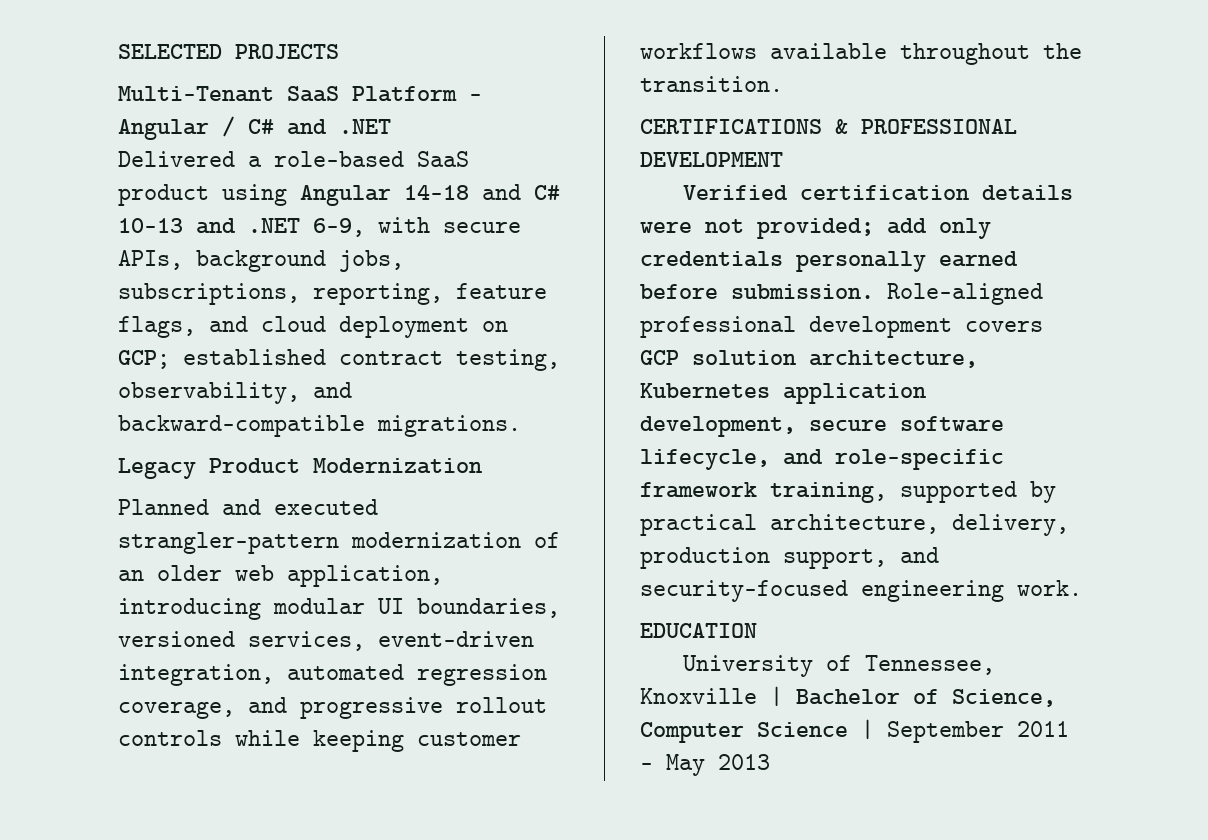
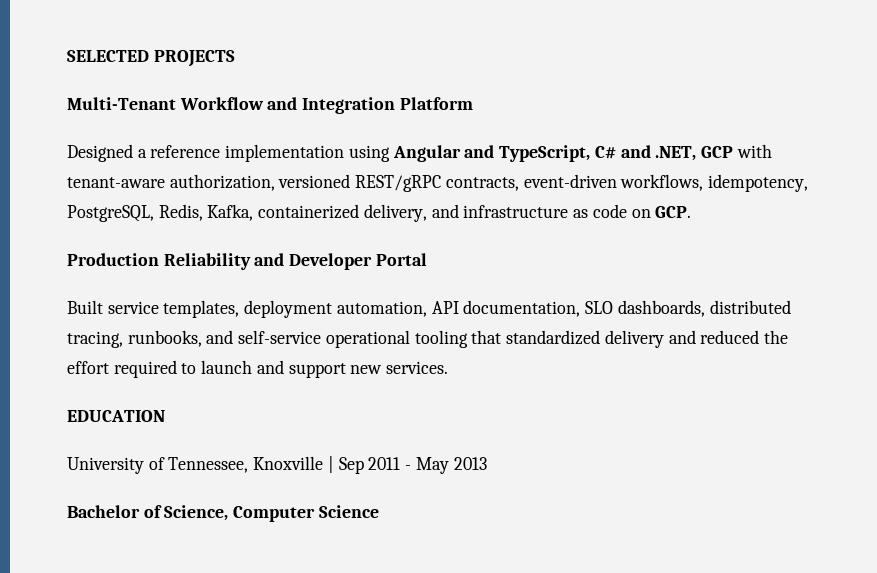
- Multi-Tenant SaaS Platform - Angular / C# and .NET
- Delivered a role-based SaaS product using Angular 14-18 and C# 10-13 and .NET 6-9, with secure APIs, background jobs, subscriptions, reporting, feature flags, and cloud deployment on GCP; established contract testing, observability, and backward-compatible migrations.
- Legacy Product Modernization
- Planned and executed strangler-pattern modernization of an older web application, introducing modular UI boundaries, versioned services, event-driven integration, automated regression coverage, and progressive rollout controls while keeping customer workflows available throughout the transition.
- CERTIFICATIONS & PROFESSIONAL DEVELOPMENT
- Verified certification details were not provided; add only credentials personally earned before submission. Role-aligned professional development covers GCP solution architecture, Kubernetes application development, secure software lifecycle, and role-specific framework training, supported by practical architecture, delivery, production support, and security-focused engineering work.
+ Multi-Tenant Workflow and Integration Platform
+ Designed a reference implementation using Angular and TypeScript, C# and .NET, GCP with tenant-aware authorization, versioned REST/gRPC contracts, event-driven workflows, idempotency, PostgreSQL, Redis, Kafka, containerized delivery, and infrastructure as code on GCP.
+ Production Reliability and Developer Portal
+ Built service templates, deployment automation, API documentation, SLO dashboards, distributed tracing, runbooks, and self-service operational tooling that standardized delivery and reduced the effort required to launch and support new services.
- University of Tennessee, Knoxville | Bachelor of Science, Computer Science | September 2011 - May 2013
+ University of Tennessee, Knoxville | Sep 2011 - May 2013
+ Bachelor of Science, Computer Science

